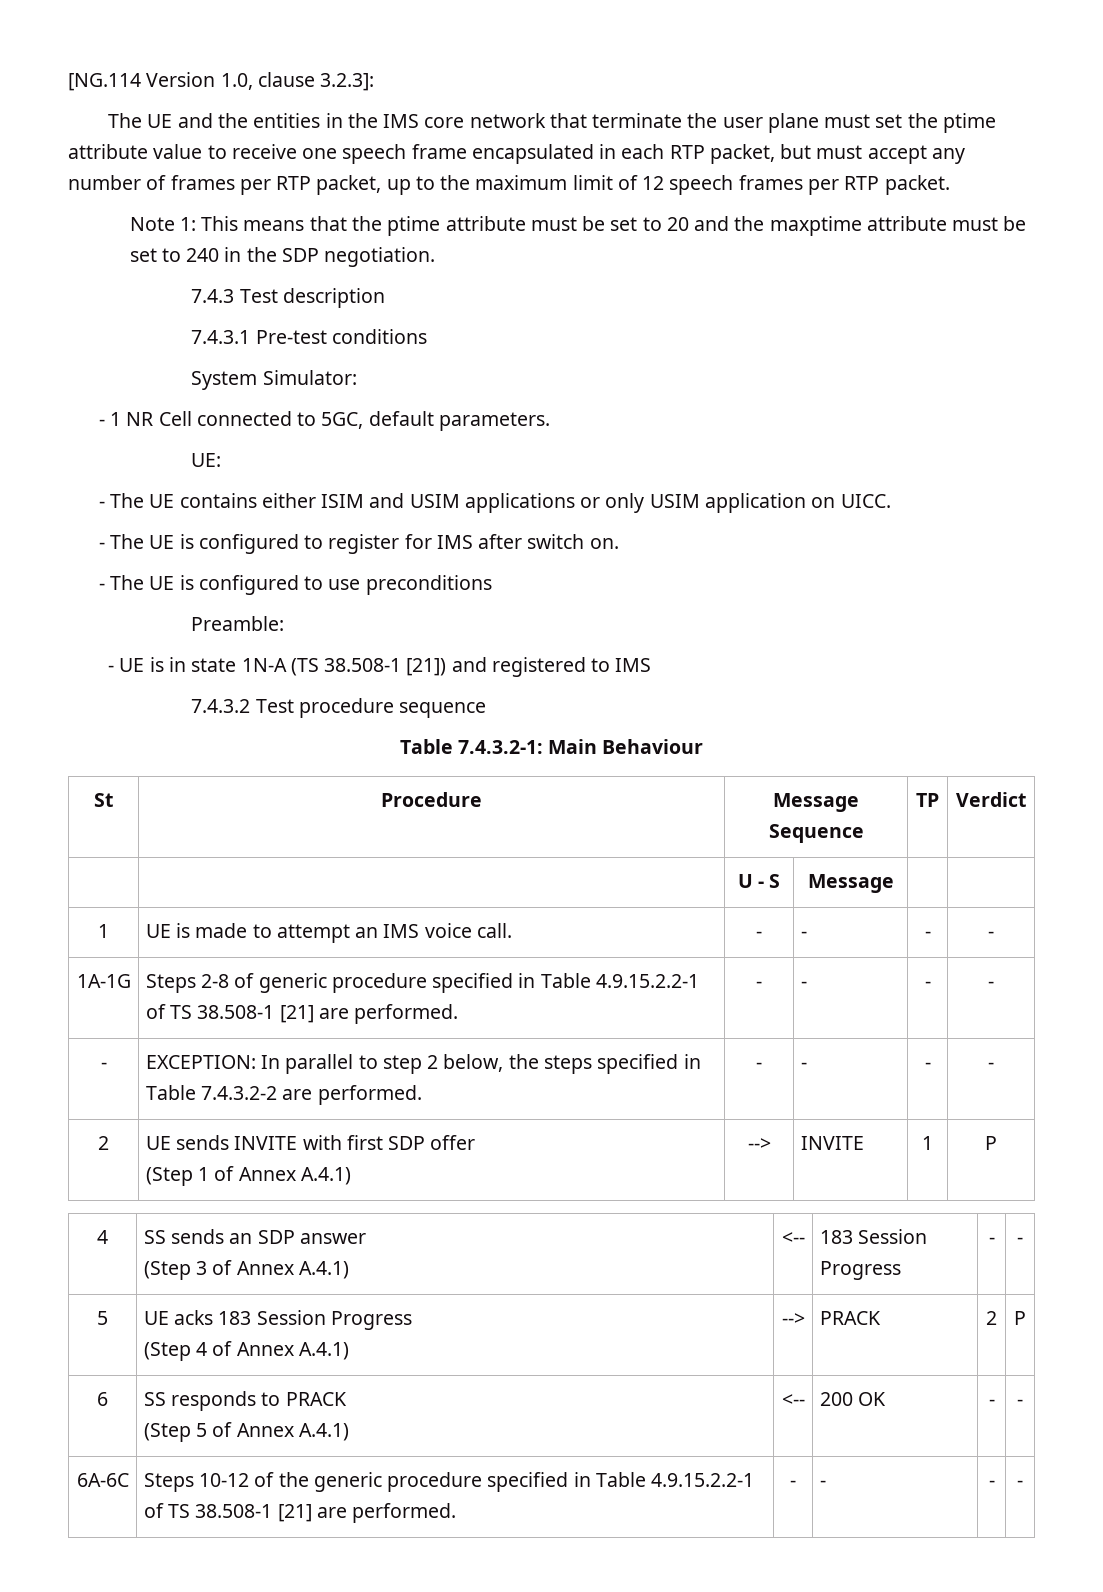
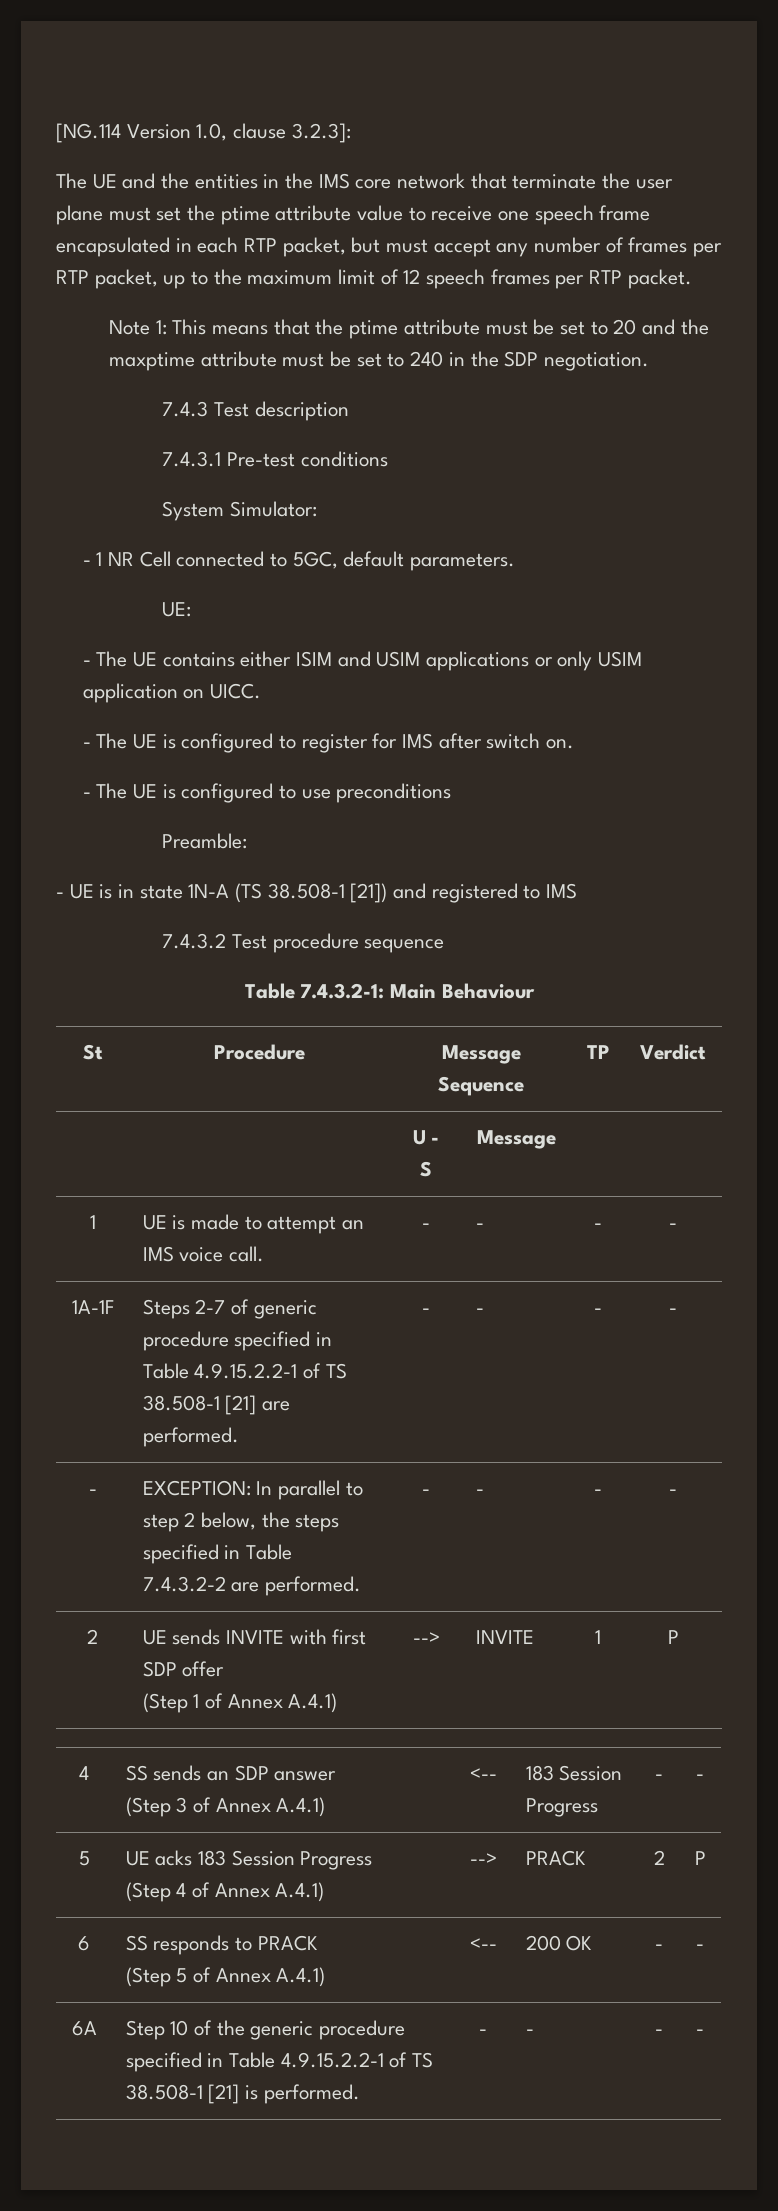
- 1A-1G | Steps 2-8 of generic procedure specified in Table 4.9.15.2.2-1 of TS 38.508-1 [21] are performed. | - | - | - | -
+ 1A-1F | Steps 2-7 of generic procedure specified in Table 4.9.15.2.2-1 of TS 38.508-1 [21] are performed. | - | - | - | -
- 6A-6C | Steps 10-12 of the generic procedure specified in Table 4.9.15.2.2-1 of TS 38.508-1 [21] are performed. | - | - | - | -
+ 6A | Step 10 of the generic procedure specified in Table 4.9.15.2.2-1 of TS 38.508-1 [21] is performed. | - | - | - | -

